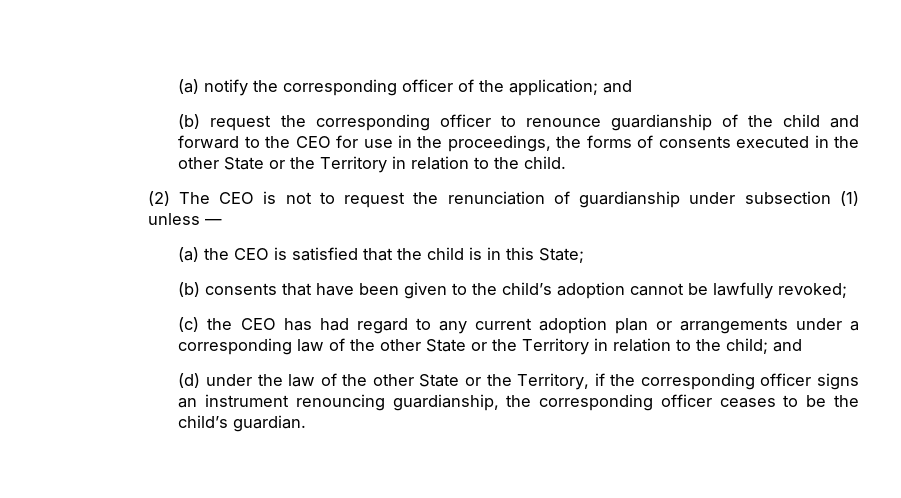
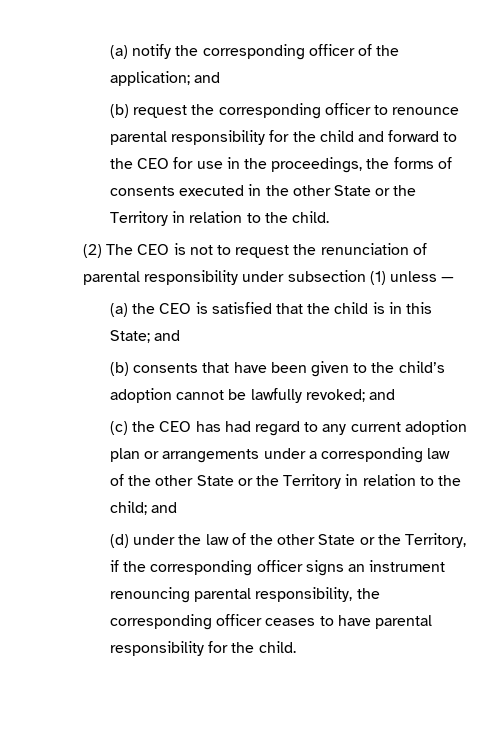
- (b) request the corresponding officer to renounce guardianship of the child and forward to the CEO for use in the proceedings, the forms of consents executed in the other State or the Territory in relation to the child.
+ (b) request the corresponding officer to renounce parental responsibility for the child and forward to the CEO for use in the proceedings, the forms of consents executed in the other State or the Territory in relation to the child.
- (2) The CEO is not to request the renunciation of guardianship under subsection (1) unless —
+ (2) The CEO is not to request the renunciation of parental responsibility under subsection (1) unless —
- (a) the CEO is satisfied that the child is in this State;
+ (a) the CEO is satisfied that the child is in this State; and
- (b) consents that have been given to the child’s adoption cannot be lawfully revoked;
+ (b) consents that have been given to the child’s adoption cannot be lawfully revoked; and
- (d) under the law of the other State or the Territory, if the corresponding officer signs an instrument renouncing guardianship, the corresponding officer ceases to be the child’s guardian.
+ (d) under the law of the other State or the Territory, if the corresponding officer signs an instrument renouncing parental responsibility, the corresponding officer ceases to have parental responsibility for the child.

